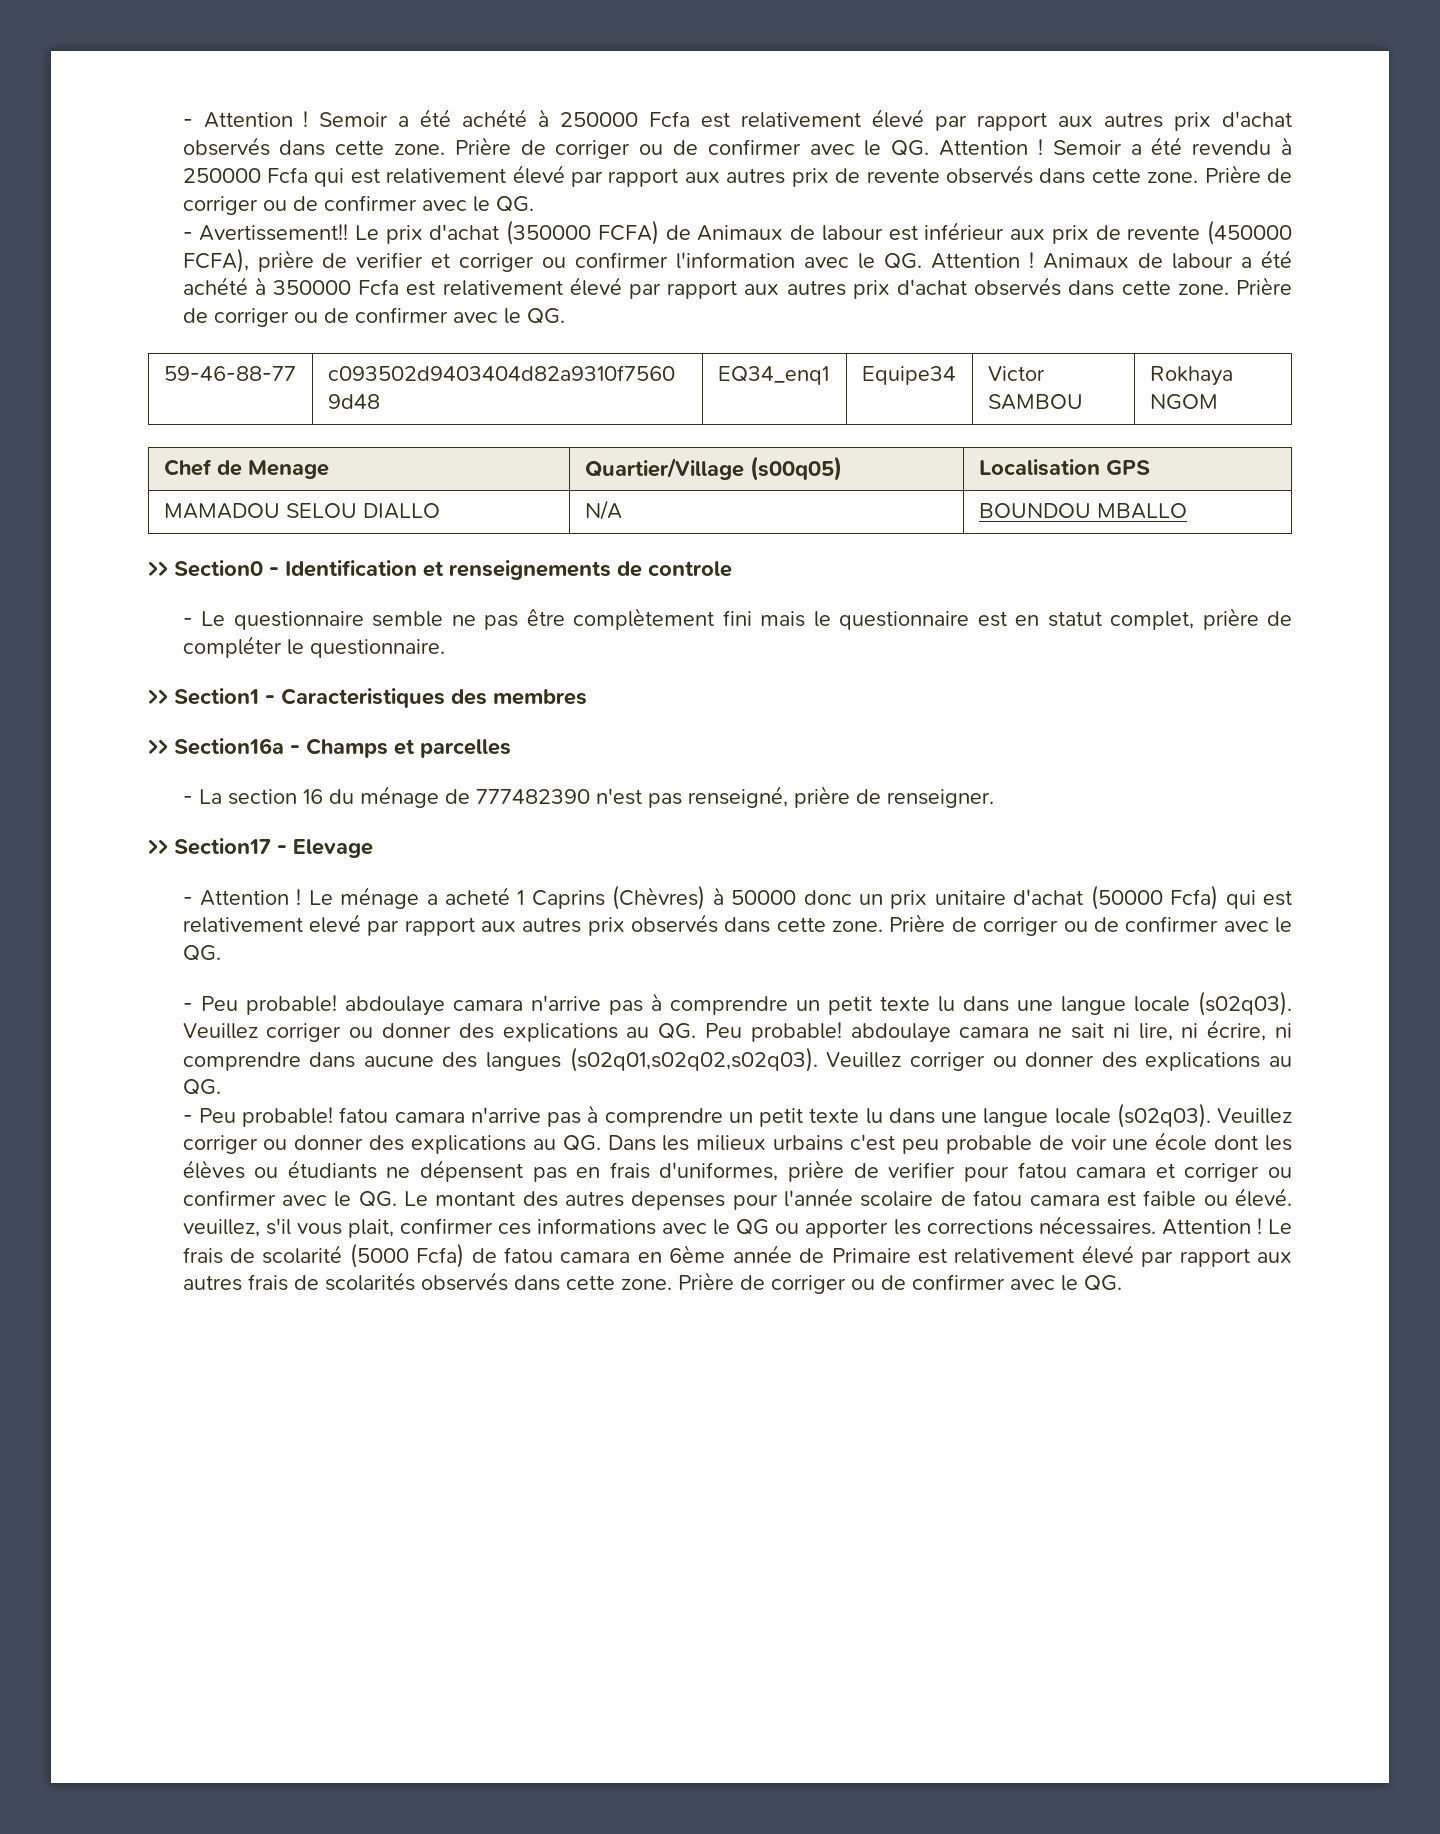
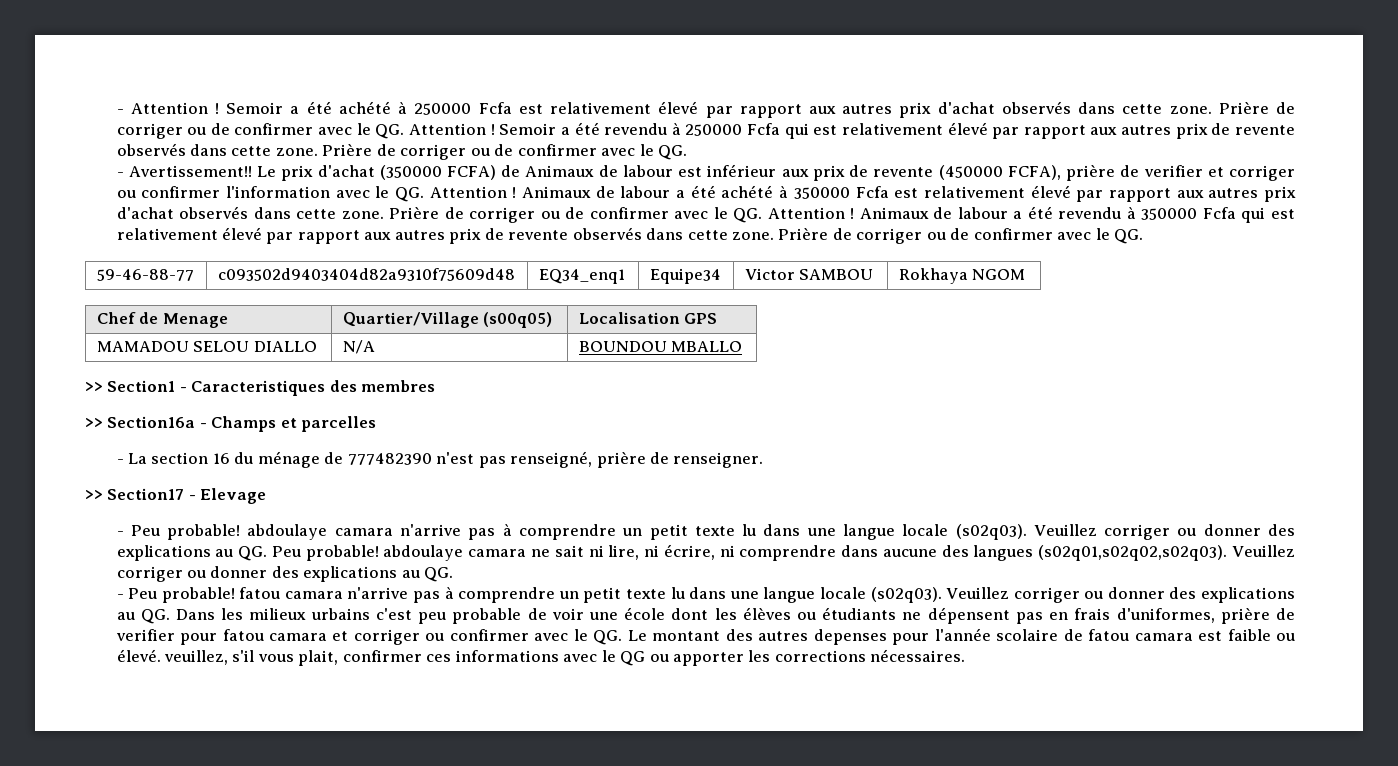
- Animaux de labour a été achété à 350000 Fcfa est relativement élevé par rapport aux autres prix d'achat observés dans cette zone. Prière de corriger ou de confirmer avec le QG.
+ Animaux de labour a été achété à 350000 Fcfa est relativement élevé par rapport aux autres prix d'achat observés dans cette zone. Prière de corriger ou de confirmer avec le QG. Attention ! Animaux de labour a été revendu à 350000 Fcfa qui est relativement élevé par rapport aux autres prix de revente observés dans cette zone. Prière de corriger ou de confirmer avec le QG.
- >> Section0 - Identification et renseignements de controle
- - Le questionnaire semble ne pas être complètement fini mais le questionnaire est en statut complet, prière de compléter le questionnaire.
- - Attention ! Le ménage a acheté 1 Caprins (Chèvres) à 50000 donc un prix unitaire d'achat (50000 Fcfa) qui est relativement elevé par rapport aux autres prix observés dans cette zone. Prière de corriger ou de confirmer avec le QG.
- Attention ! Le frais de scolarité (5000 Fcfa) de fatou camara en 6ème année de Primaire est relativement élevé par rapport aux autres frais de scolarités observés dans cette zone. Prière de corriger ou de confirmer avec le QG.

